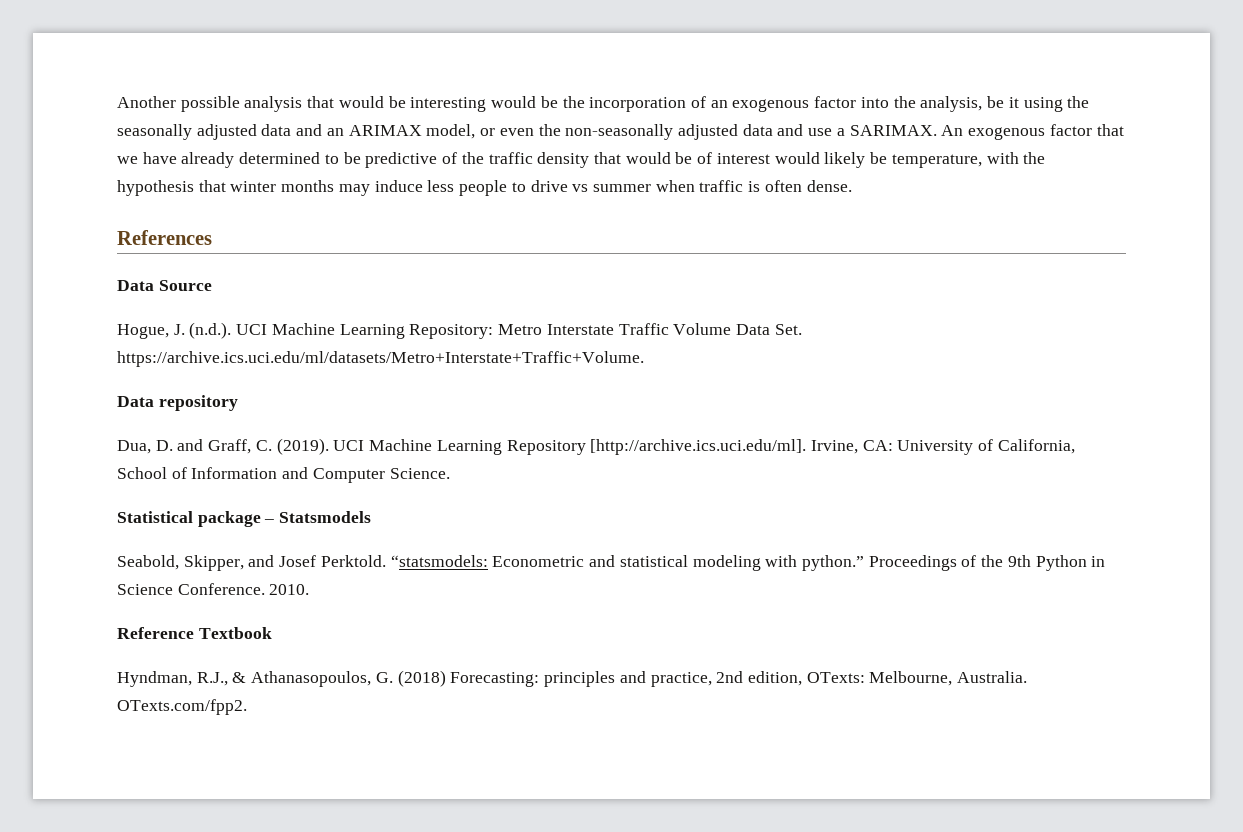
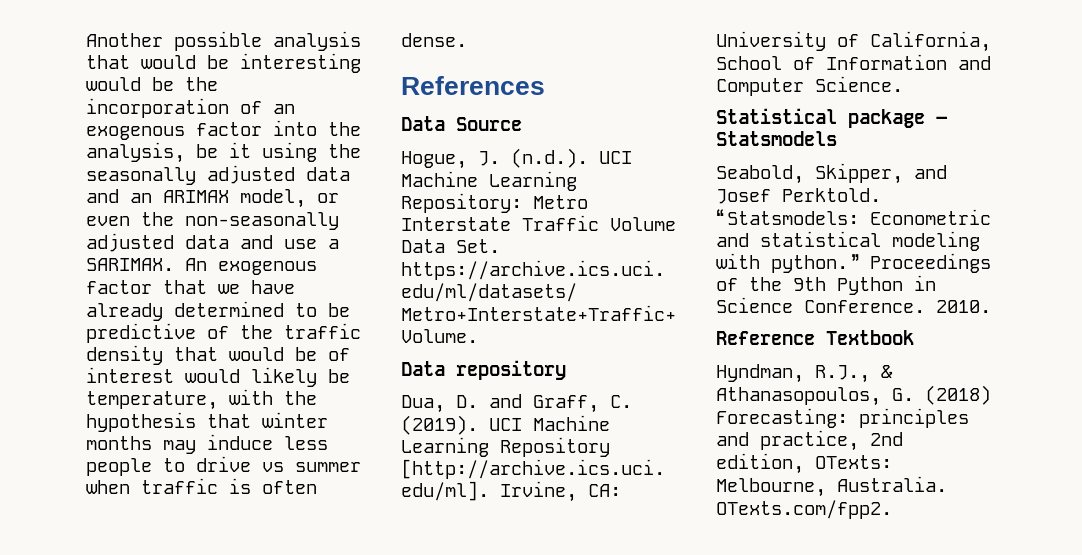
- “statsmodels: Econometric and statistical modeling with python.”
+ “Statsmodels: Econometric and statistical modeling with python.”

